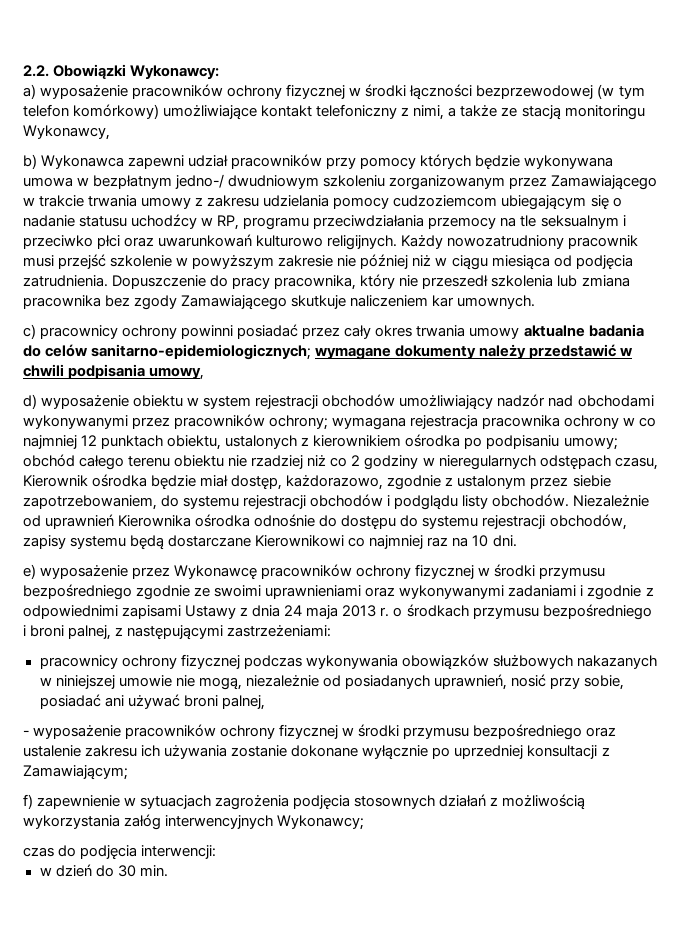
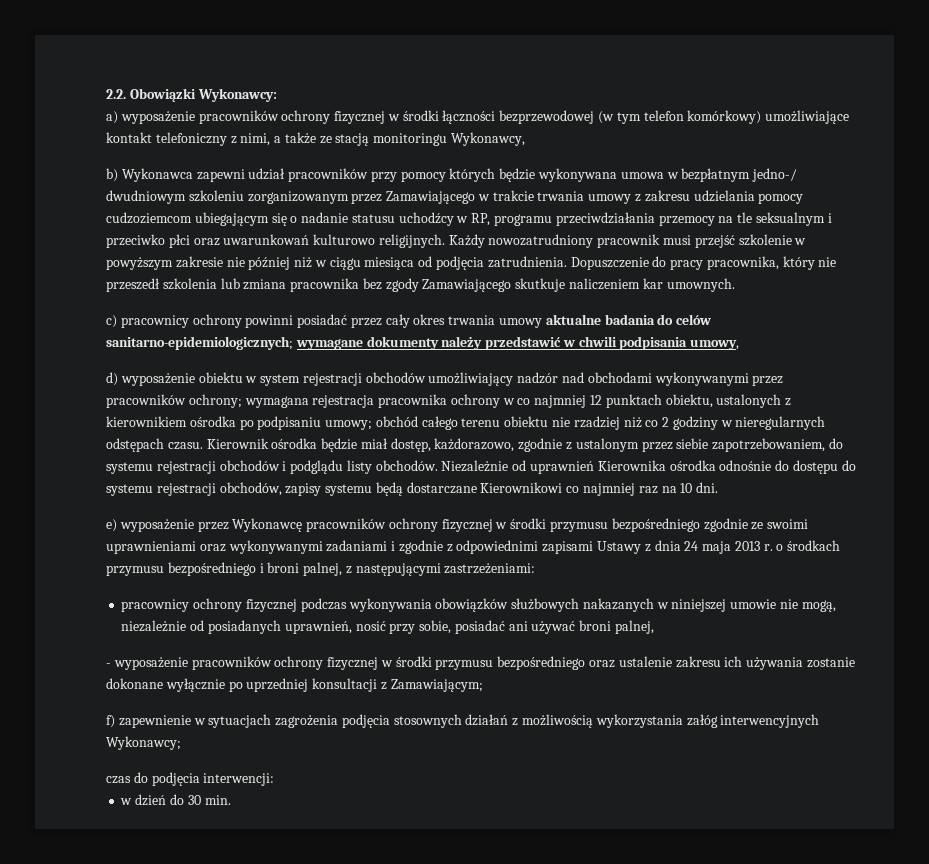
- obchód całego terenu obiektu nie rzadziej niż co 2 godziny w nieregularnych odstępach czasu, Kierownik ośrodka będzie miał dostęp, każdorazowo, zgodnie z ustalonym przez siebie zapotrzebowaniem, do systemu rejestracji obchodów i podglądu listy obchodów.
+ obchód całego terenu obiektu nie rzadziej niż co 2 godziny w nieregularnych odstępach czasu. Kierownik ośrodka będzie miał dostęp, każdorazowo, zgodnie z ustalonym przez siebie zapotrzebowaniem, do systemu rejestracji obchodów i podglądu listy obchodów.

